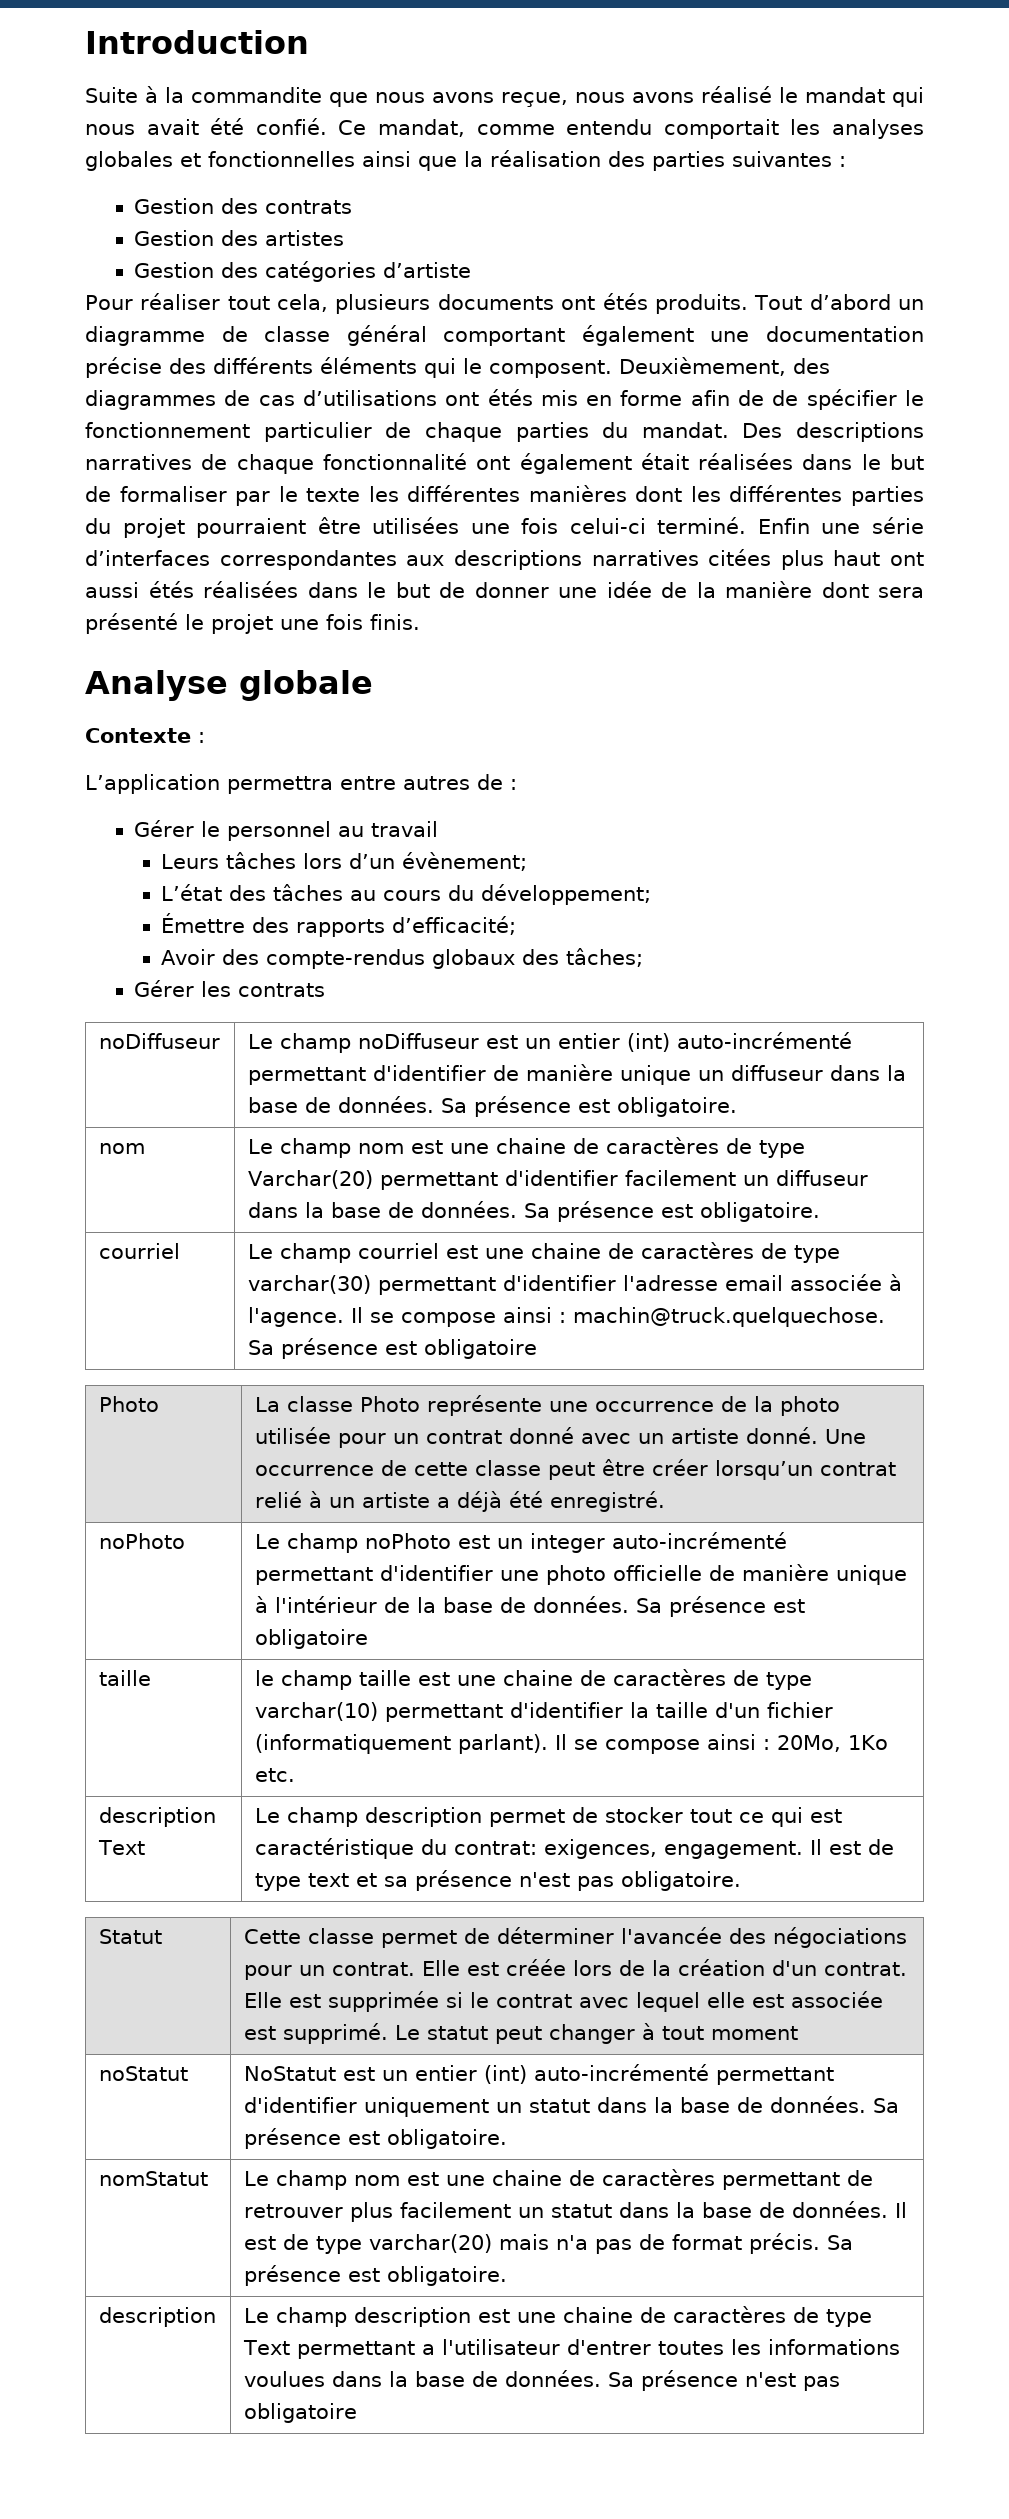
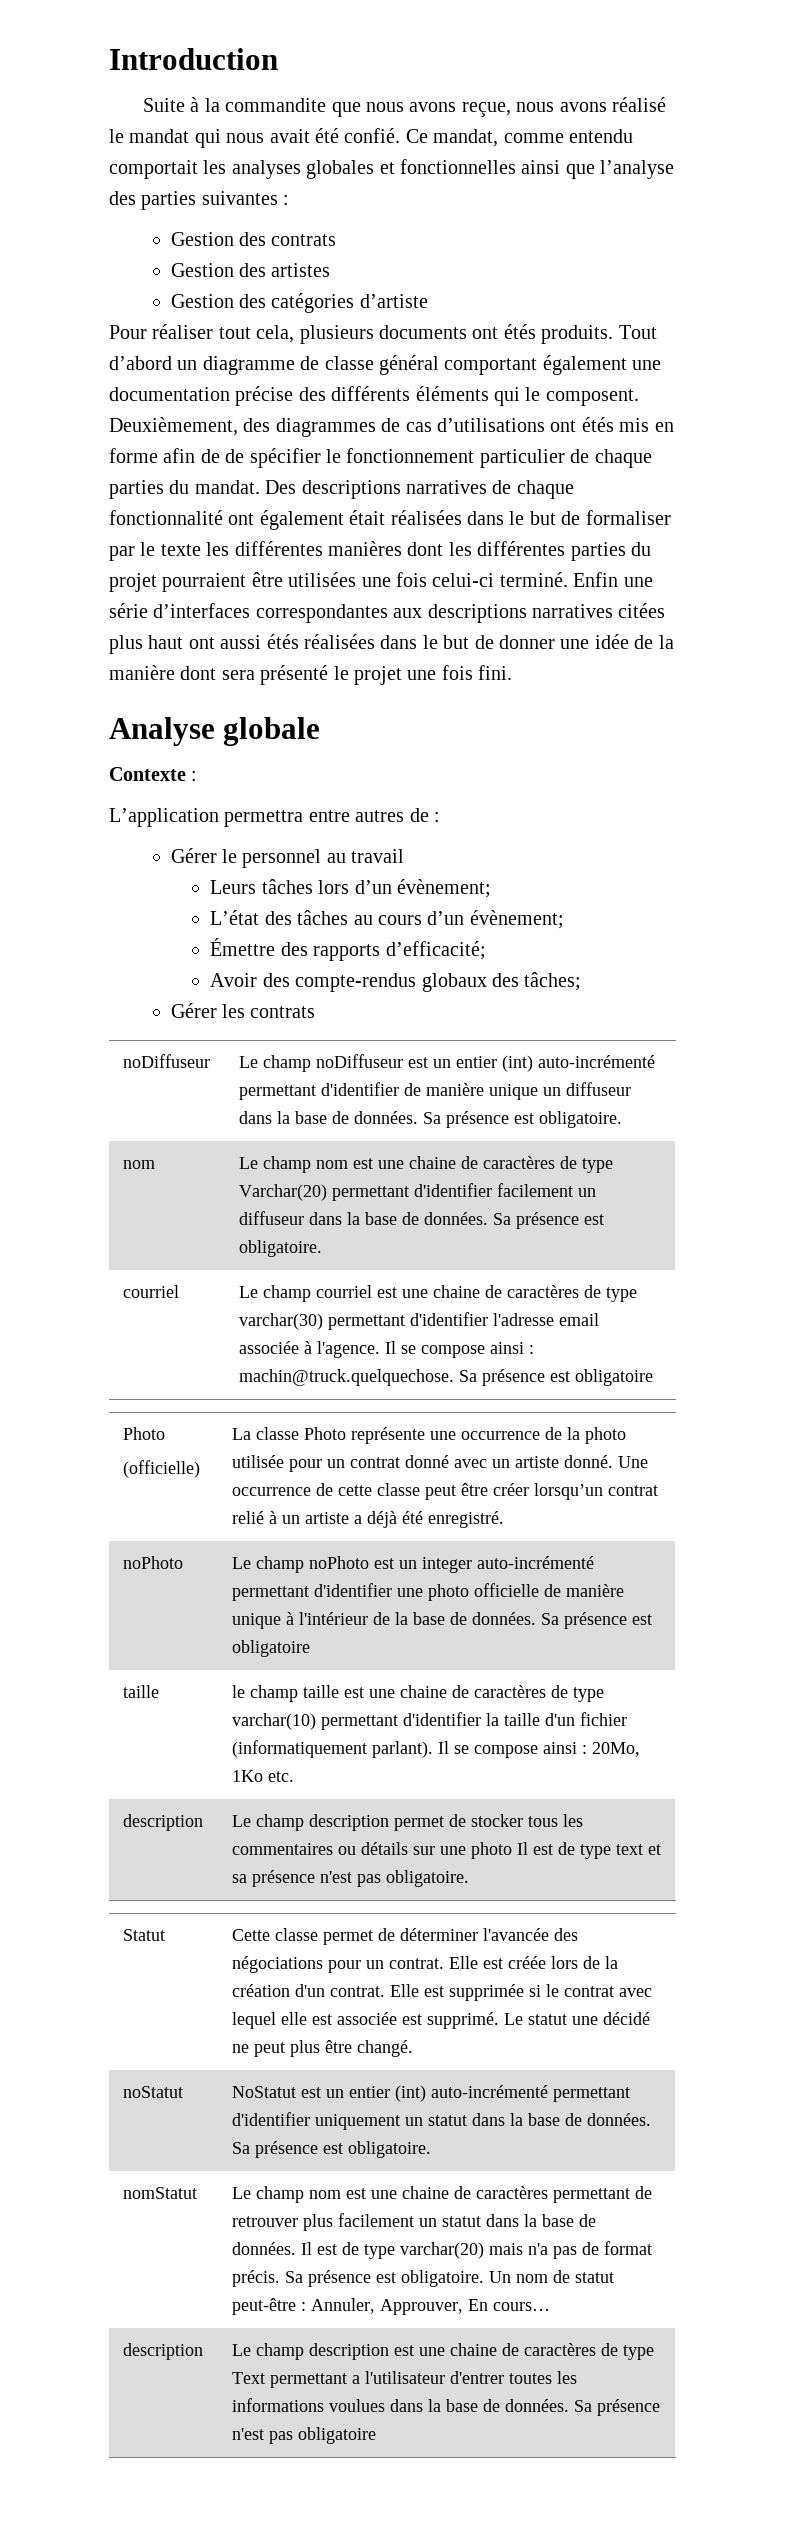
- Ce mandat, comme entendu comportait les analyses globales et fonctionnelles ainsi que la réalisation des parties suivantes :
+ Ce mandat, comme entendu comportait les analyses globales et fonctionnelles ainsi que l’analyse des parties suivantes :
- Enfin une série d’interfaces correspondantes aux descriptions narratives citées plus haut ont aussi étés réalisées dans le but de donner une idée de la manière dont sera présenté le projet une fois finis.
+ Enfin une série d’interfaces correspondantes aux descriptions narratives citées plus haut ont aussi étés réalisées dans le but de donner une idée de la manière dont sera présenté le projet une fois fini.
- L’état des tâches au cours du développement;
+ L’état des tâches au cours d’un évènement;
  courriel | Le champ courriel est une chaine de caractères de type varchar(30) permettant d'identifier l'adresse email associée à l'agence. Il se compose ainsi : machin@truck.quelquechose. Sa présence est obligatoire
- Photo | La classe Photo représente une occurrence de la photo utilisée pour un contrat donné avec un artiste donné. Une occurrence de cette classe peut être créer lorsqu’un contrat relié à un artiste a déjà été enregistré.
+ Photo
+ (officielle) | La classe Photo représente une occurrence de la photo utilisée pour un contrat donné avec un artiste donné. Une occurrence de cette classe peut être créer lorsqu’un contrat relié à un artiste a déjà été enregistré.
- description Text | Le champ description permet de stocker tout ce qui est caractéristique du contrat: exigences, engagement. Il est de type text et sa présence n'est pas obligatoire.
+ description | Le champ description permet de stocker tous les commentaires ou détails sur une photo Il est de type text et sa présence n'est pas obligatoire.
- Le statut peut changer à tout moment
+ Le statut une décidé ne peut plus être changé.
+ Un nom de statut peut-être : Annuler, Approuver, En cours…

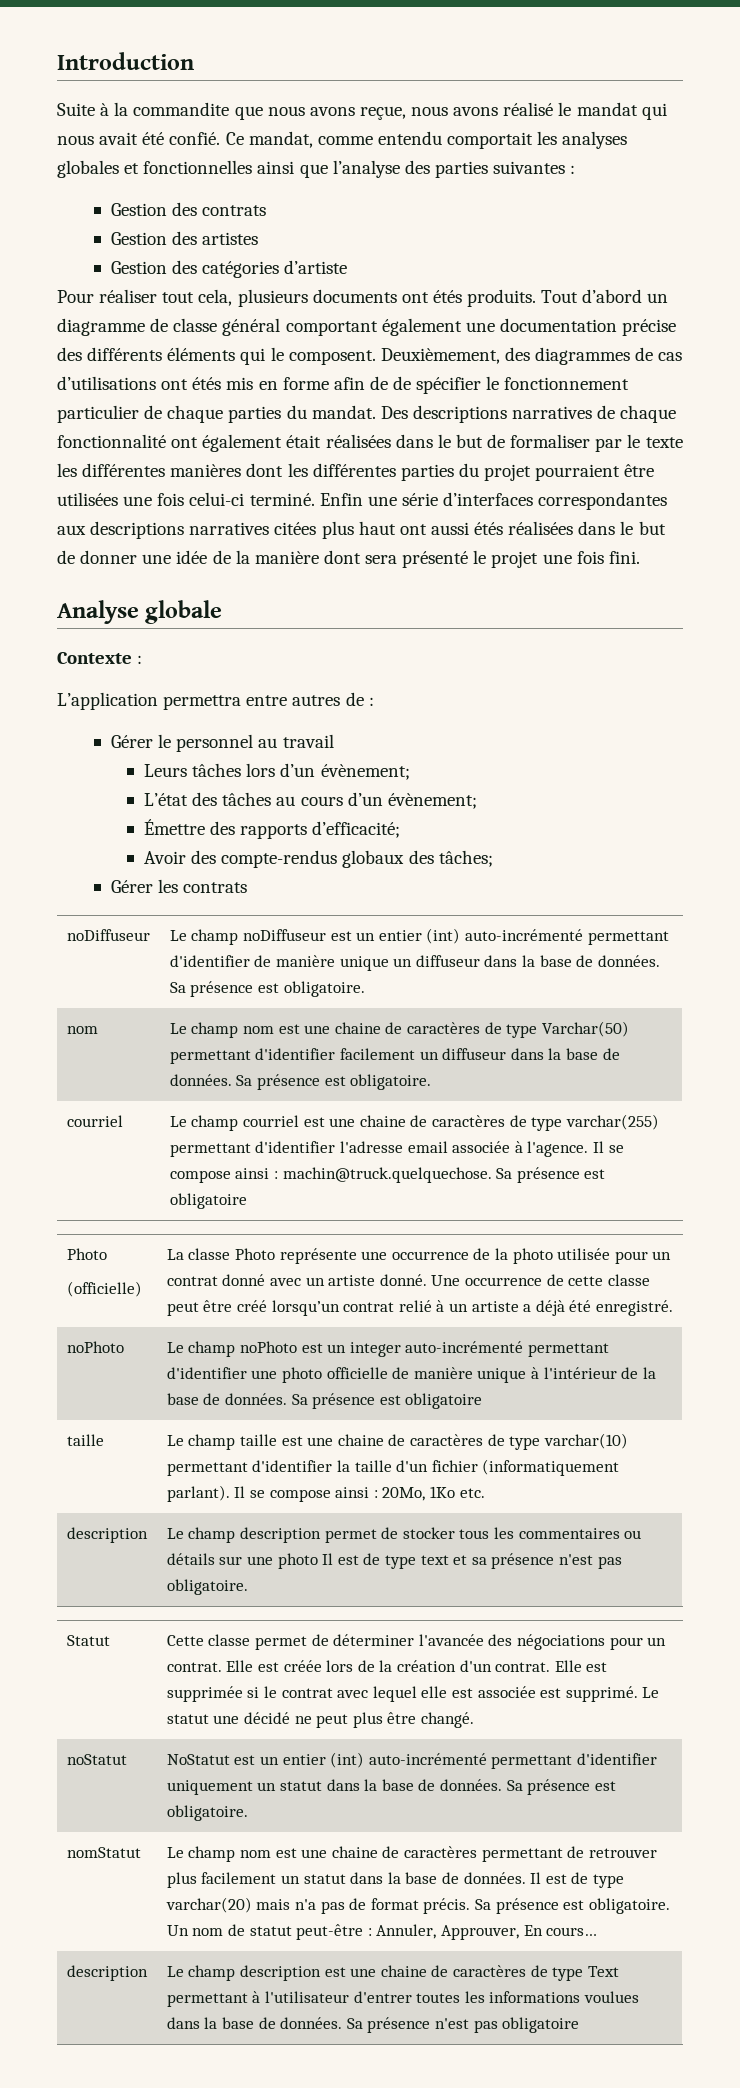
- nom | Le champ nom est une chaine de caractères de type Varchar(20) permettant d'identifier facilement un diffuseur dans la base de données. Sa présence est obligatoire.
+ nom | Le champ nom est une chaine de caractères de type Varchar(50) permettant d'identifier facilement un diffuseur dans la base de données. Sa présence est obligatoire.
- courriel | Le champ courriel est une chaine de caractères de type varchar(30) permettant d'identifier l'adresse email associée à l'agence. Il se compose ainsi : machin@truck.quelquechose. Sa présence est obligatoire
+ courriel | Le champ courriel est une chaine de caractères de type varchar(255) permettant d'identifier l'adresse email associée à l'agence. Il se compose ainsi : machin@truck.quelquechose. Sa présence est obligatoire
  Photo
- (officielle) | La classe Photo représente une occurrence de la photo utilisée pour un contrat donné avec un artiste donné. Une occurrence de cette classe peut être créer lorsqu’un contrat relié à un artiste a déjà été enregistré.
+ (officielle) | La classe Photo représente une occurrence de la photo utilisée pour un contrat donné avec un artiste donné. Une occurrence de cette classe peut être créé lorsqu’un contrat relié à un artiste a déjà été enregistré.
- taille | le champ taille est une chaine de caractères de type varchar(10) permettant d'identifier la taille d'un fichier (informatiquement parlant). Il se compose ainsi : 20Mo, 1Ko etc.
+ taille | Le champ taille est une chaine de caractères de type varchar(10) permettant d'identifier la taille d'un fichier (informatiquement parlant). Il se compose ainsi : 20Mo, 1Ko etc.
- description | Le champ description est une chaine de caractères de type Text permettant a l'utilisateur d'entrer toutes les informations voulues dans la base de données. Sa présence n'est pas obligatoire
+ description | Le champ description est une chaine de caractères de type Text permettant à l'utilisateur d'entrer toutes les informations voulues dans la base de données. Sa présence n'est pas obligatoire

